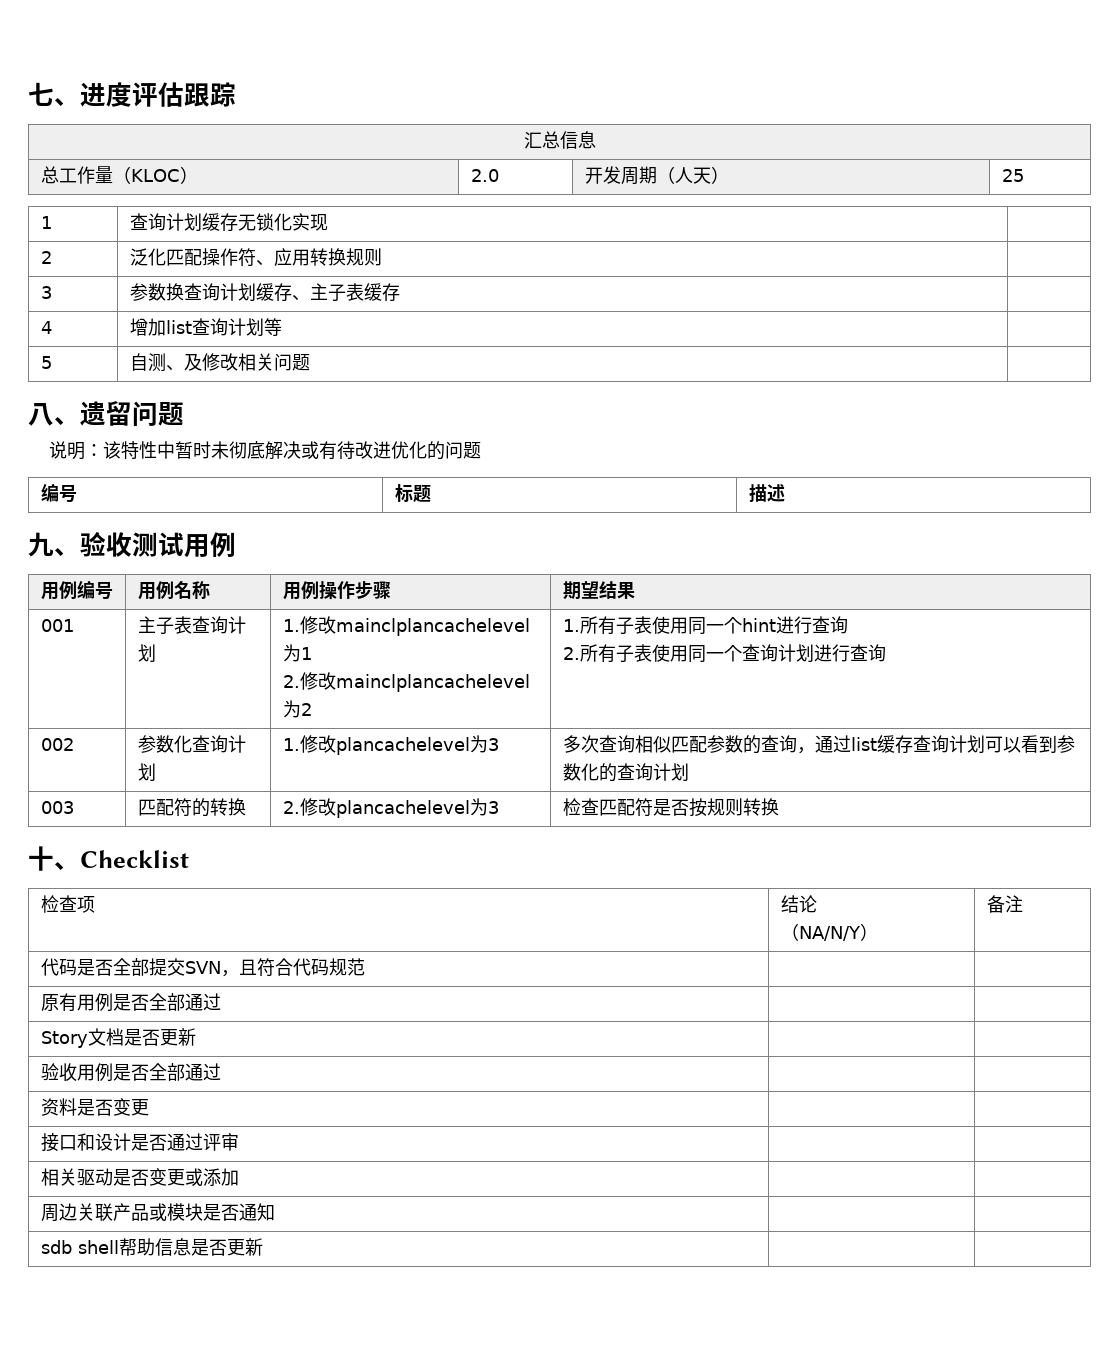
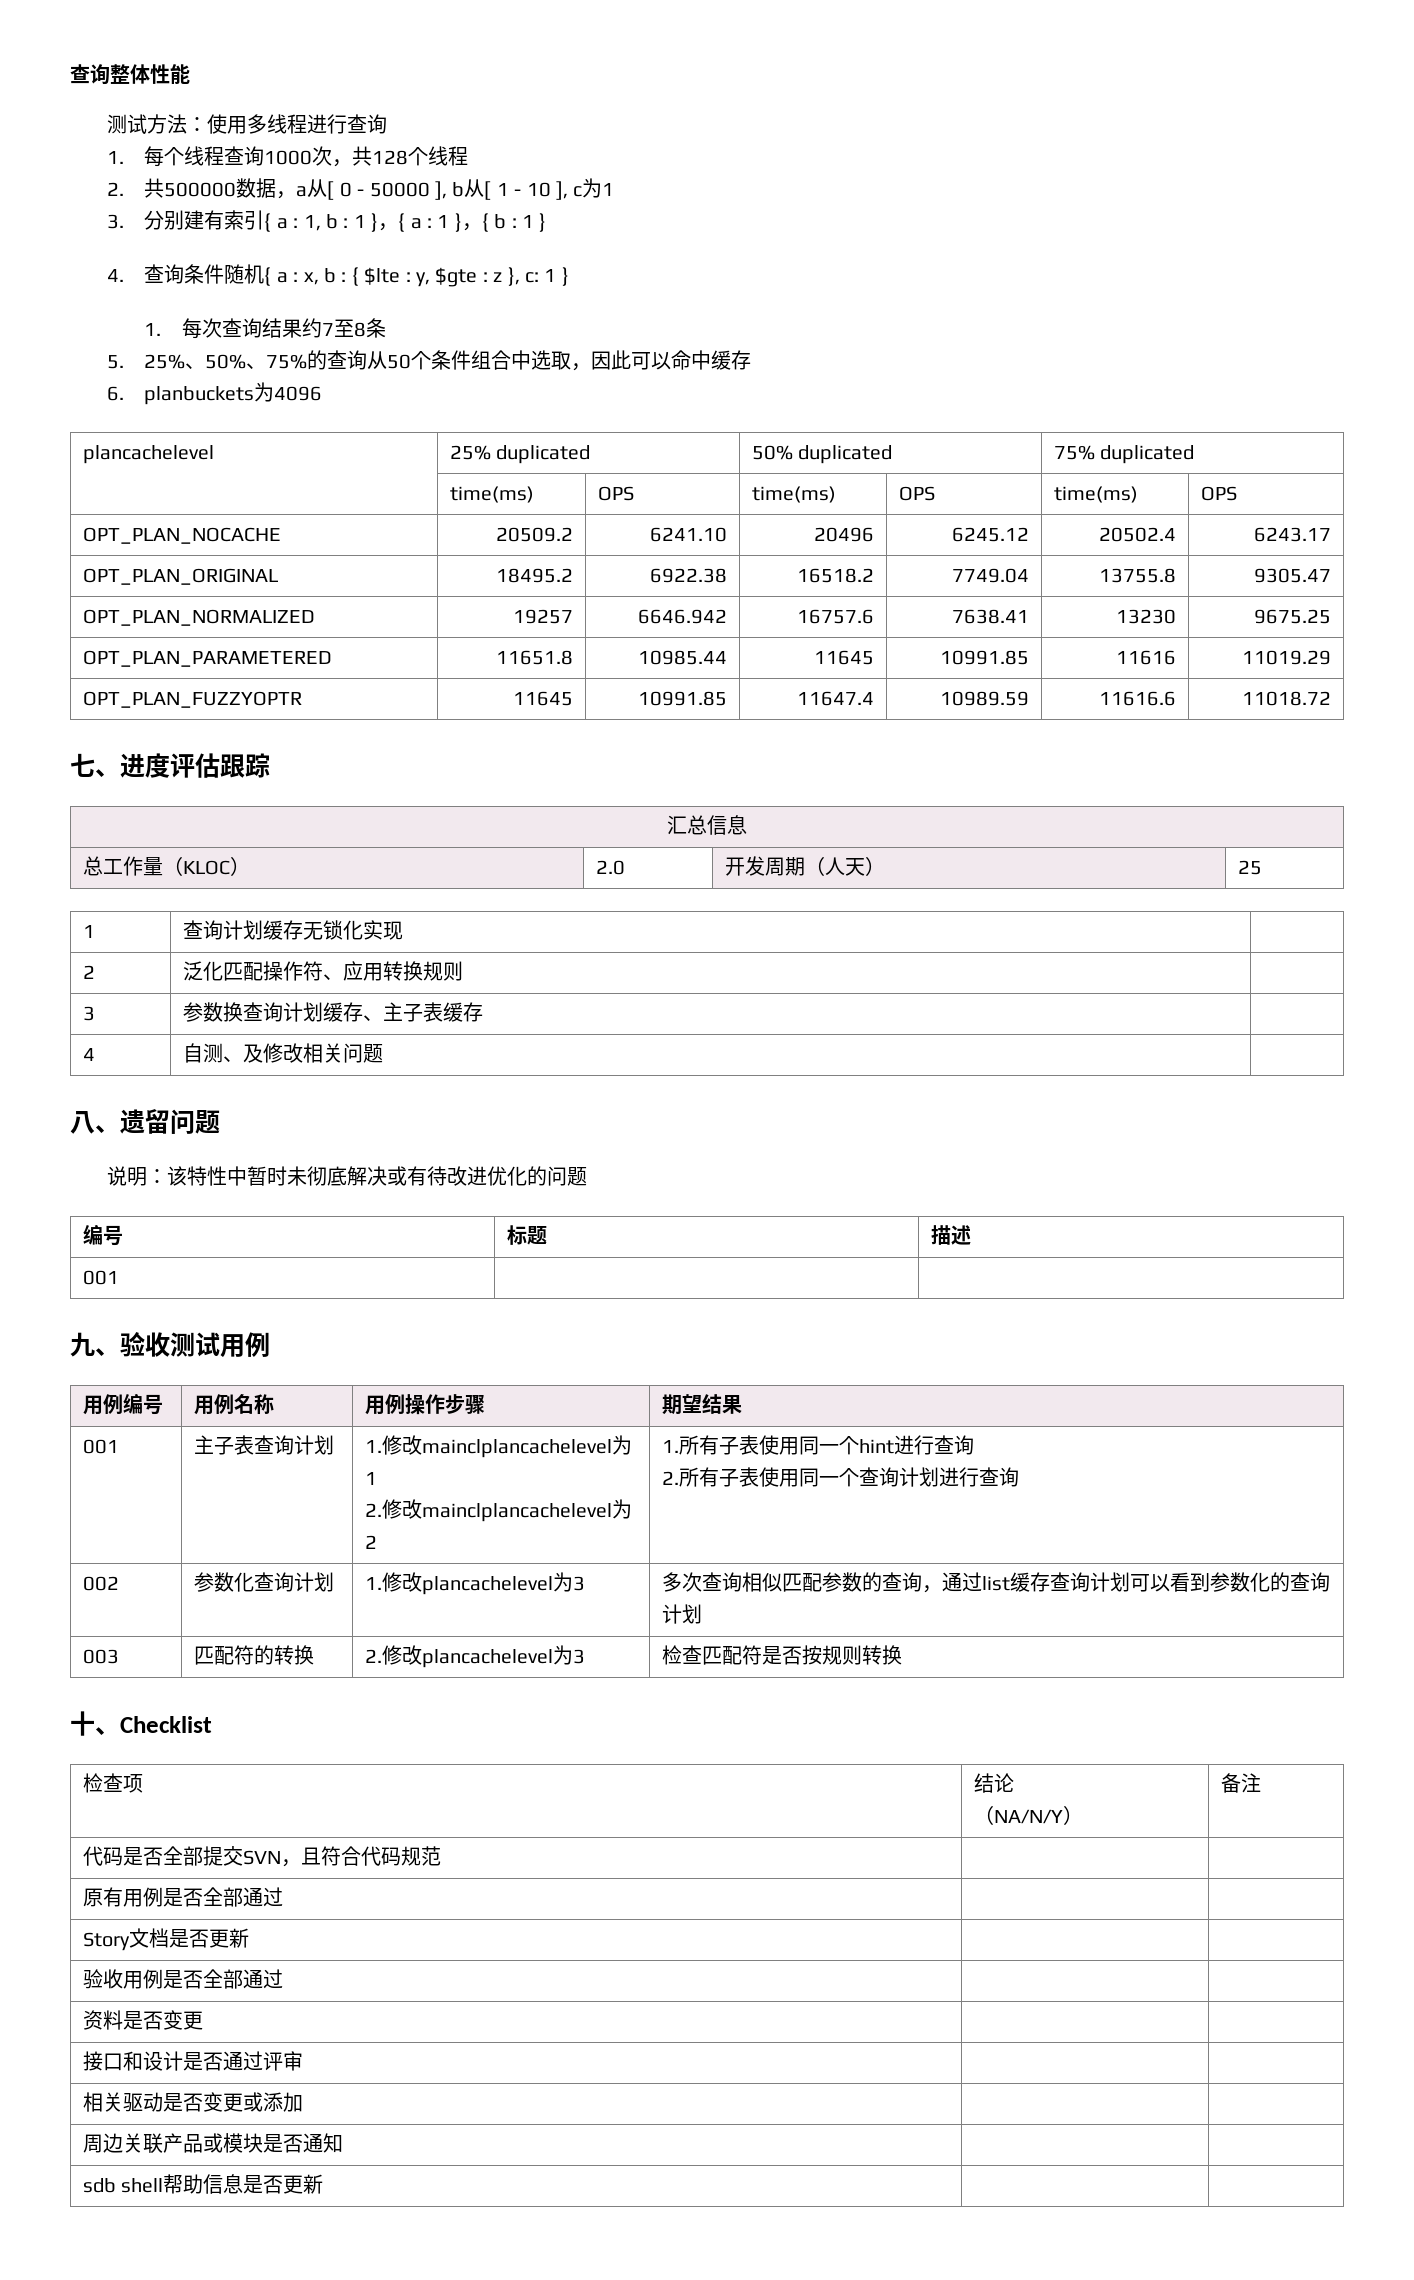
+ 查询整体性能
+ 测试方法：使用多线程进行查询
+ 1.每个线程查询1000次，共128个线程
+ 2.共500000数据，a从[ 0 - 50000 ], b从[ 1 - 10 ], c为1
+ 3.分别建有索引{ a : 1, b : 1 }，{ a : 1 }，{ b : 1 }
+ 4.查询条件随机{ a : x, b : { $lte : y, $gte : z }, c: 1 }
+ 1.每次查询结果约7至8条
+ 5. 25%、50%、75%的查询从50个条件组合中选取，因此可以命中缓存
+ 6. planbuckets为4096
+ plancachelevel | 25% duplicated | 50% duplicated | 75% duplicated
+ | time(ms) | OPS | time(ms) | OPS | time(ms) | OPS
+ OPT_PLAN_NOCACHE | 20509.2 | 6241.10 | 20496 | 6245.12 | 20502.4 | 6243.17
+ OPT_PLAN_ORIGINAL | 18495.2 | 6922.38 | 16518.2 | 7749.04 | 13755.8 | 9305.47
+ OPT_PLAN_NORMALIZED | 19257 | 6646.942 | 16757.6 | 7638.41 | 13230 | 9675.25
+ OPT_PLAN_PARAMETERED | 11651.8 | 10985.44 | 11645 | 10991.85 | 11616 | 11019.29
+ OPT_PLAN_FUZZYOPTR | 11645 | 10991.85 | 11647.4 | 10989.59 | 11616.6 | 11018.72
- 4 | 增加list查询计划等 |
- 5 | 自测、及修改相关问题 |
+ 4 | 自测、及修改相关问题 |
+ 001 | |

